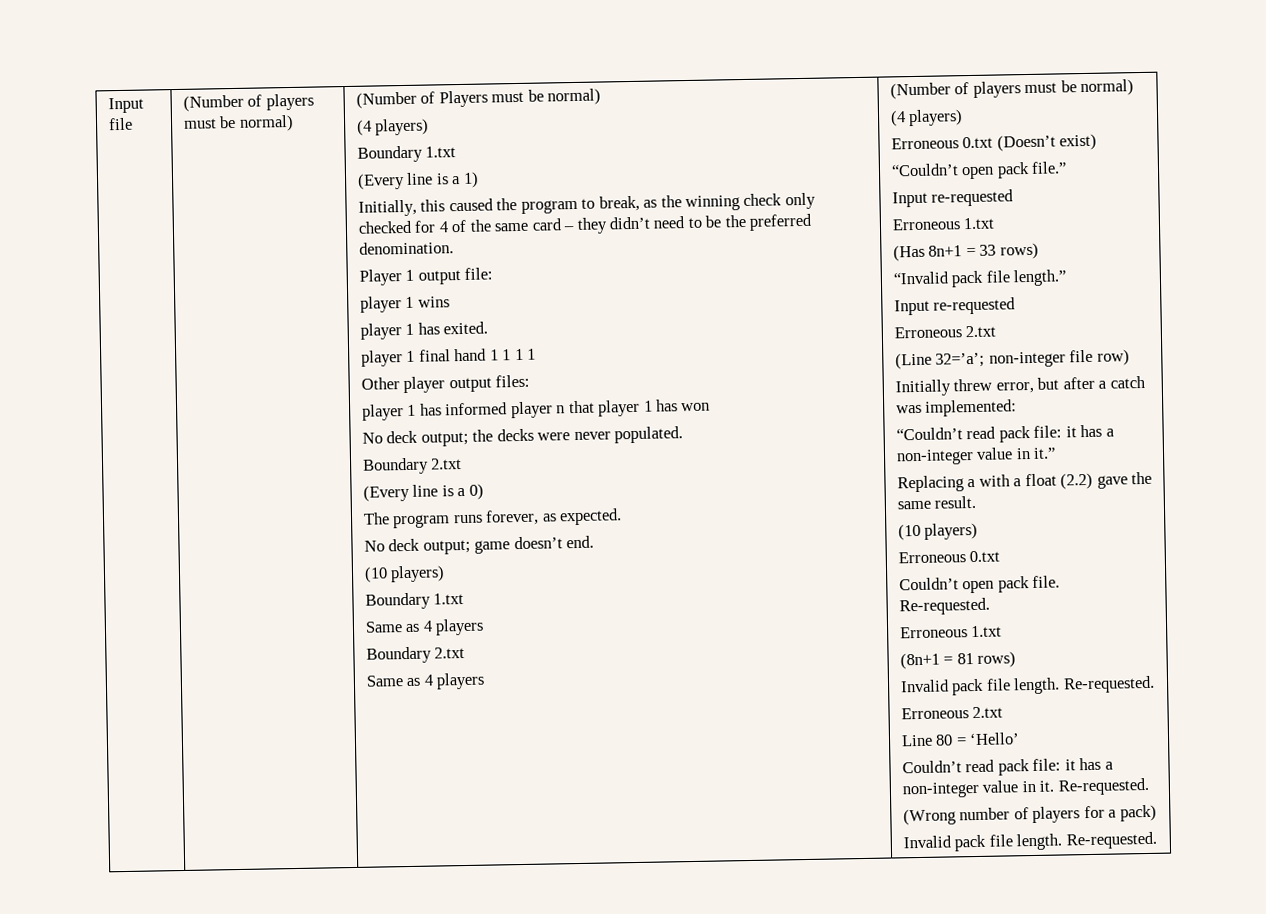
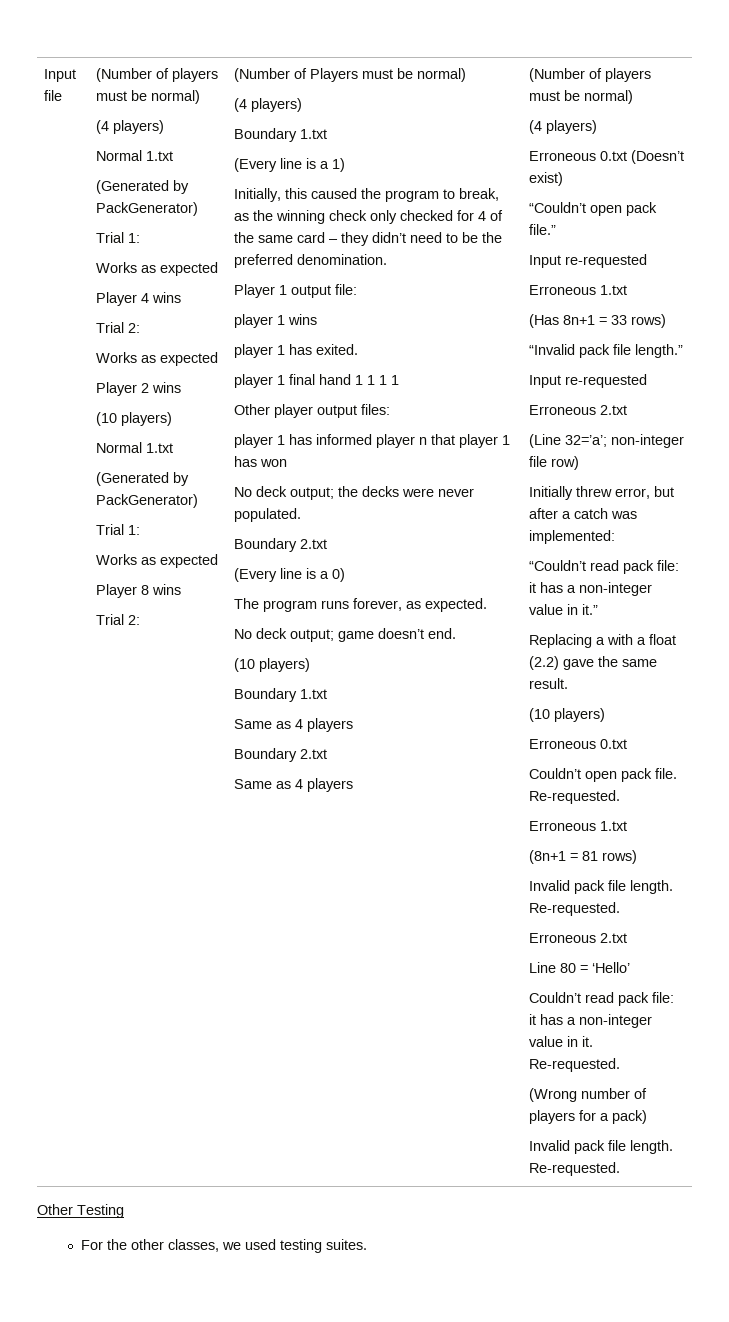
  Input file | (Number of players must be normal)
+ (4 players)
+ Normal 1.txt
+ (Generated by PackGenerator)
+ Trial 1:
+ Works as expected
+ Player 4 wins
+ Trial 2:
+ Works as expected
+ Player 2 wins
+ (10 players)
+ Normal 1.txt
+ (Generated by PackGenerator)
+ Trial 1:
+ Works as expected
+ Player 8 wins
+ Trial 2:
+ Other Testing
+ For the other classes, we used testing suites.

